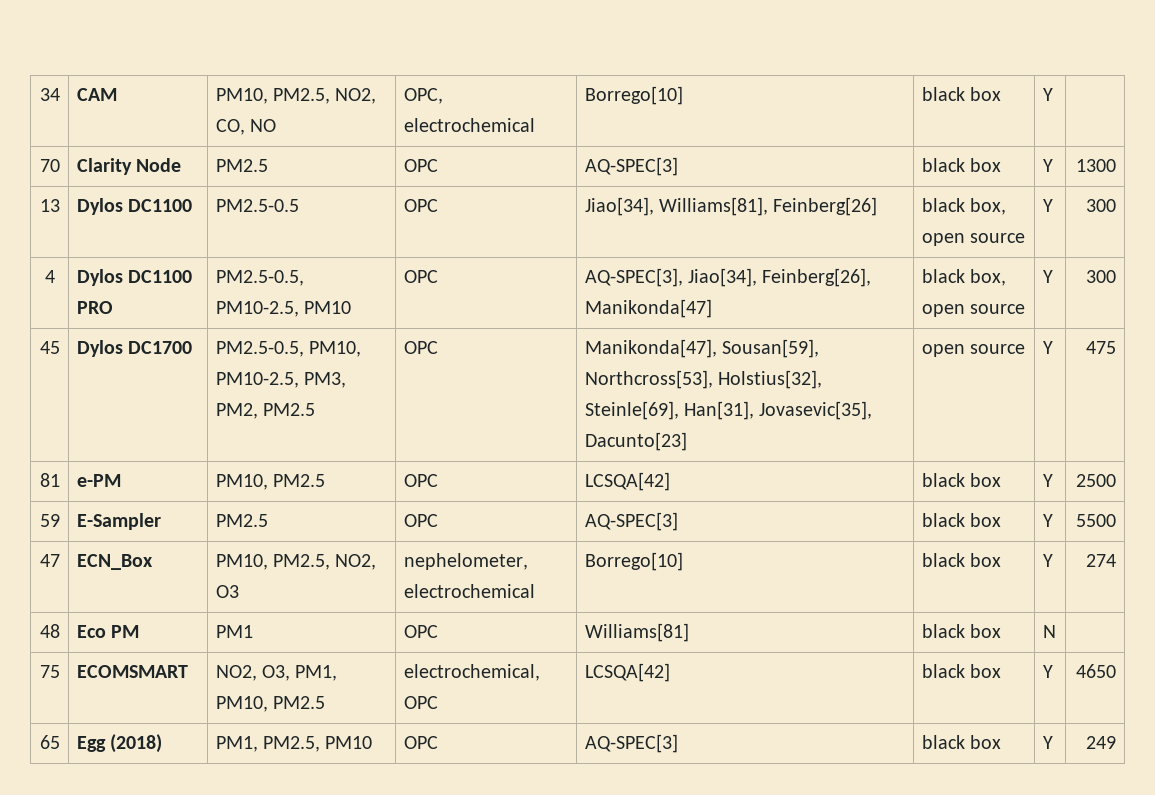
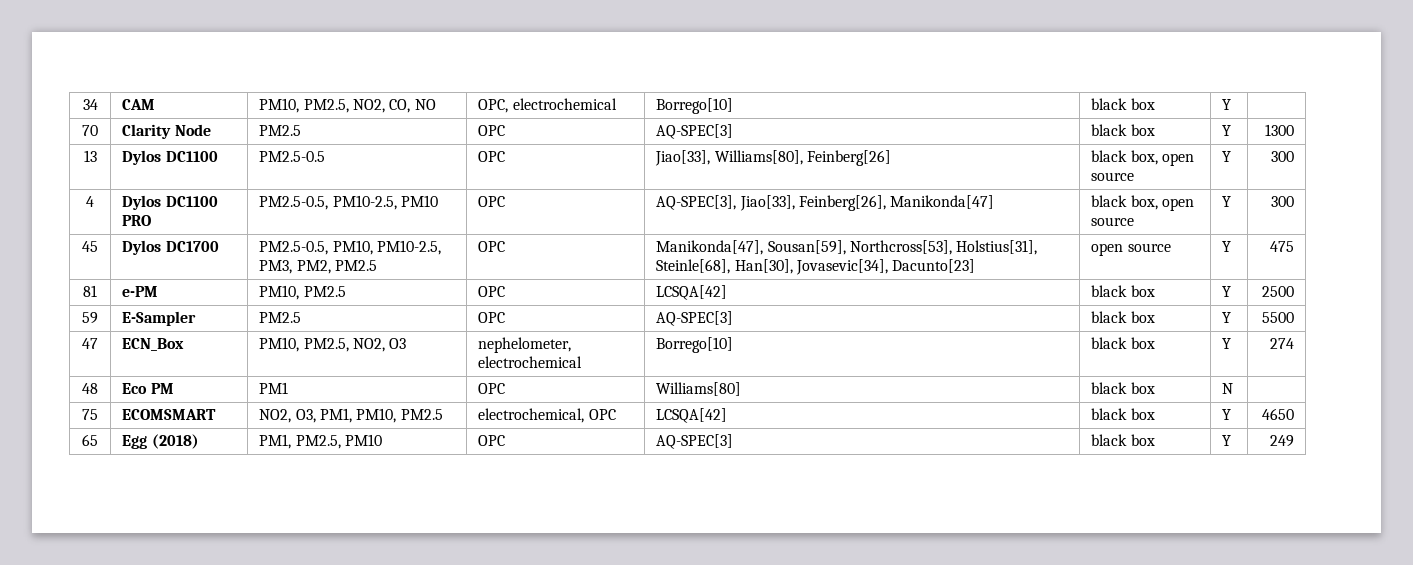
- 13 | Dylos DC1100 | PM2.5-0.5 | OPC | Jiao[34], Williams[81], Feinberg[26] | black box, open source | Y | 300
+ 13 | Dylos DC1100 | PM2.5-0.5 | OPC | Jiao[33], Williams[80], Feinberg[26] | black box, open source | Y | 300
- 4 | Dylos DC1100 PRO | PM2.5-0.5, PM10-2.5, PM10 | OPC | AQ-SPEC[3], Jiao[34], Feinberg[26], Manikonda[47] | black box, open source | Y | 300
+ 4 | Dylos DC1100 PRO | PM2.5-0.5, PM10-2.5, PM10 | OPC | AQ-SPEC[3], Jiao[33], Feinberg[26], Manikonda[47] | black box, open source | Y | 300
- 45 | Dylos DC1700 | PM2.5-0.5, PM10, PM10-2.5, PM3, PM2, PM2.5 | OPC | Manikonda[47], Sousan[59], Northcross[53], Holstius[32], Steinle[69], Han[31], Jovasevic[35], Dacunto[23] | open source | Y | 475
+ 45 | Dylos DC1700 | PM2.5-0.5, PM10, PM10-2.5, PM3, PM2, PM2.5 | OPC | Manikonda[47], Sousan[59], Northcross[53], Holstius[31], Steinle[68], Han[30], Jovasevic[34], Dacunto[23] | open source | Y | 475
- 48 | Eco PM | PM1 | OPC | Williams[81] | black box | N |
+ 48 | Eco PM | PM1 | OPC | Williams[80] | black box | N |

